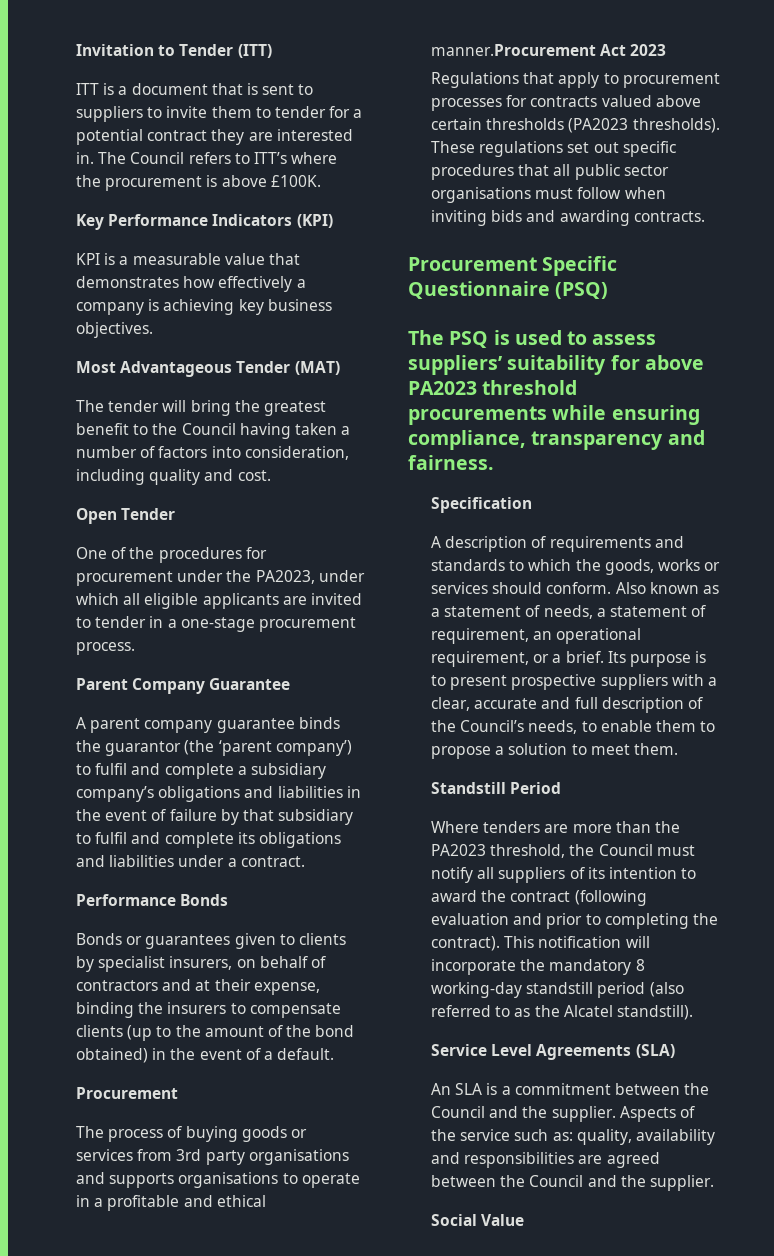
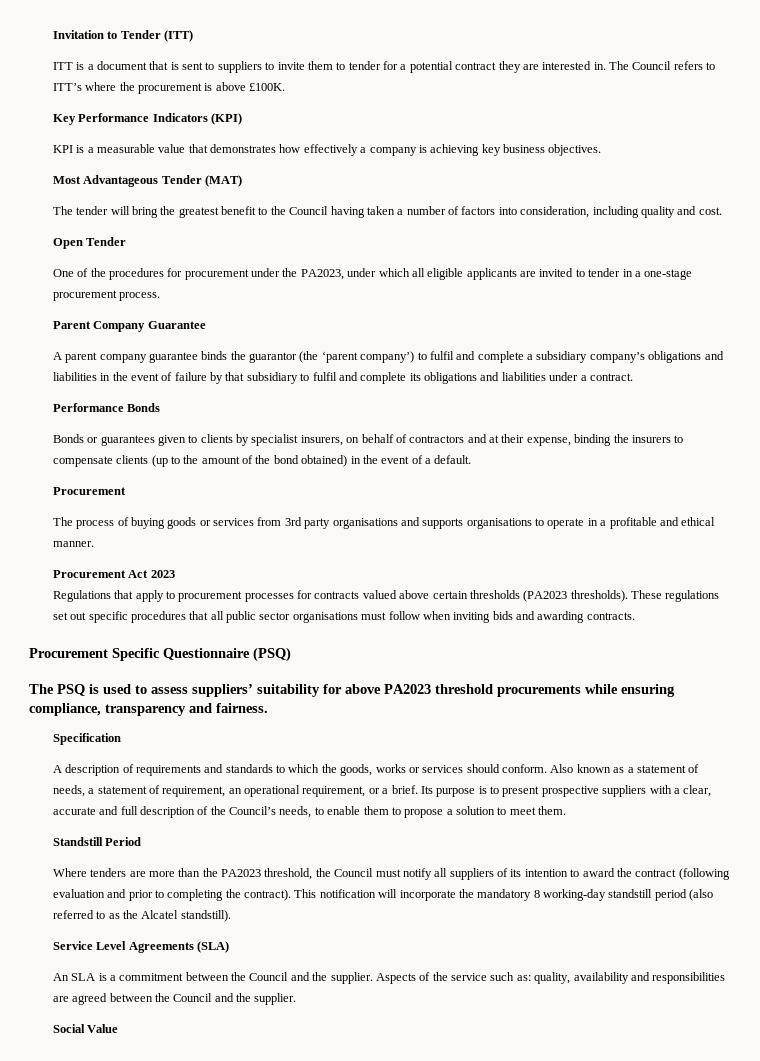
- The process of buying goods or services from 3rd party organisations and supports organisations to operate in a profitable and ethical manner.Procurement Act 2023
+ The process of buying goods or services from 3rd party organisations and supports organisations to operate in a profitable and ethical manner.
+ Procurement Act 2023

